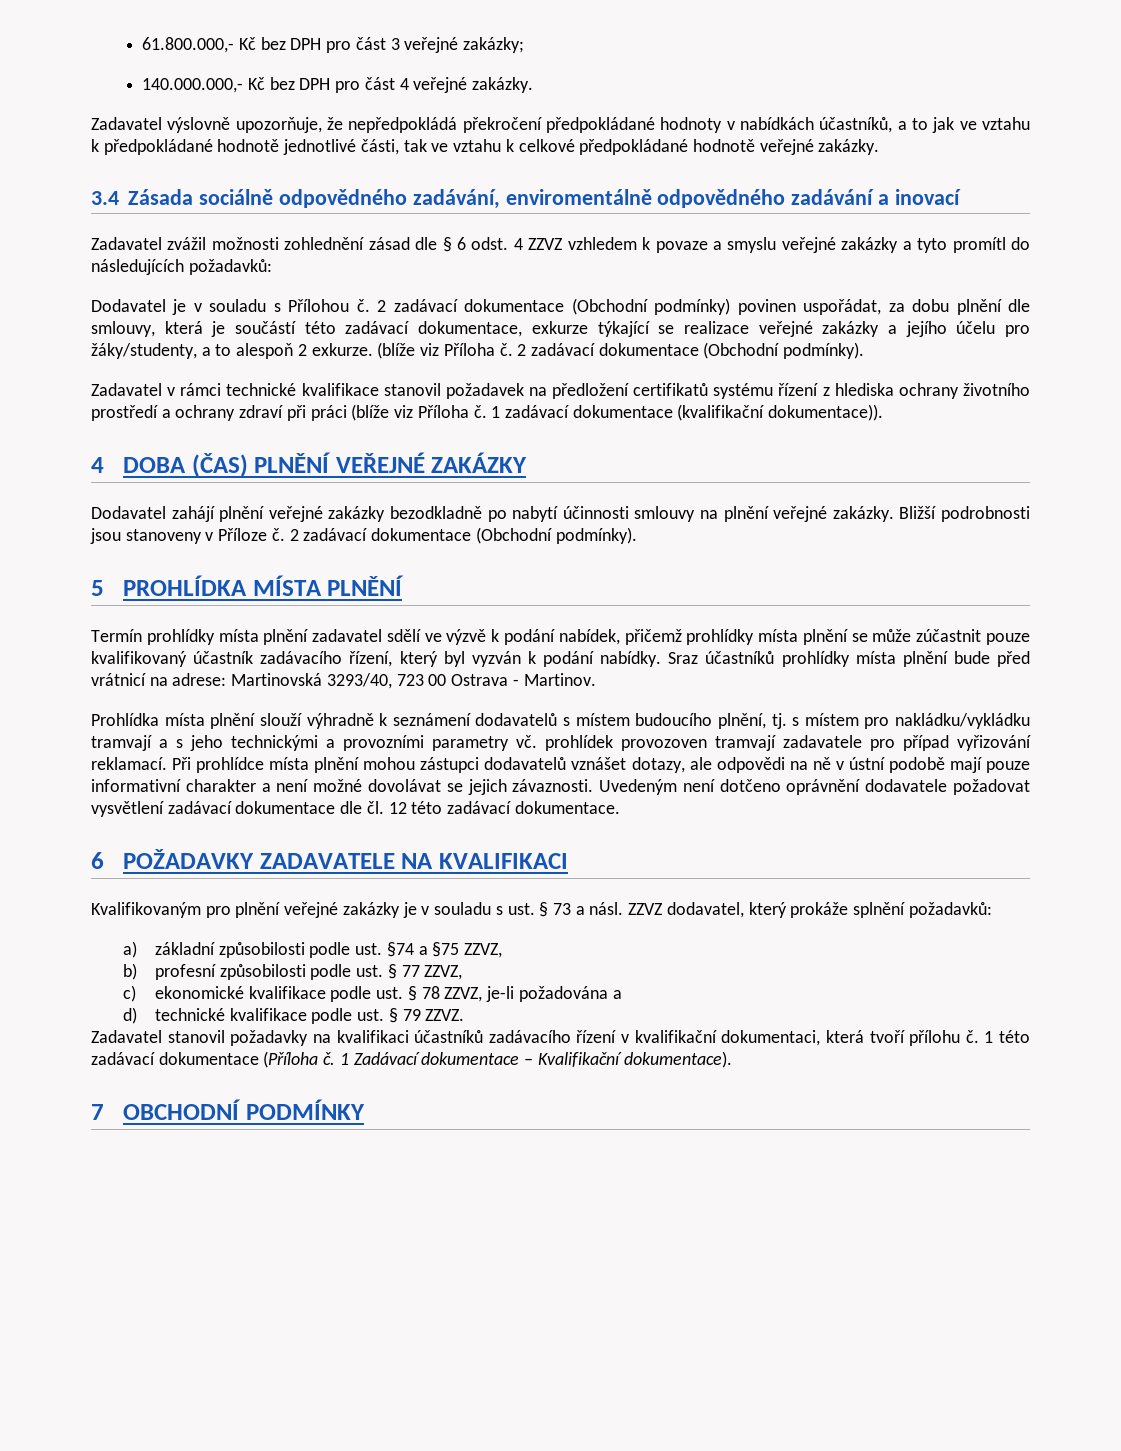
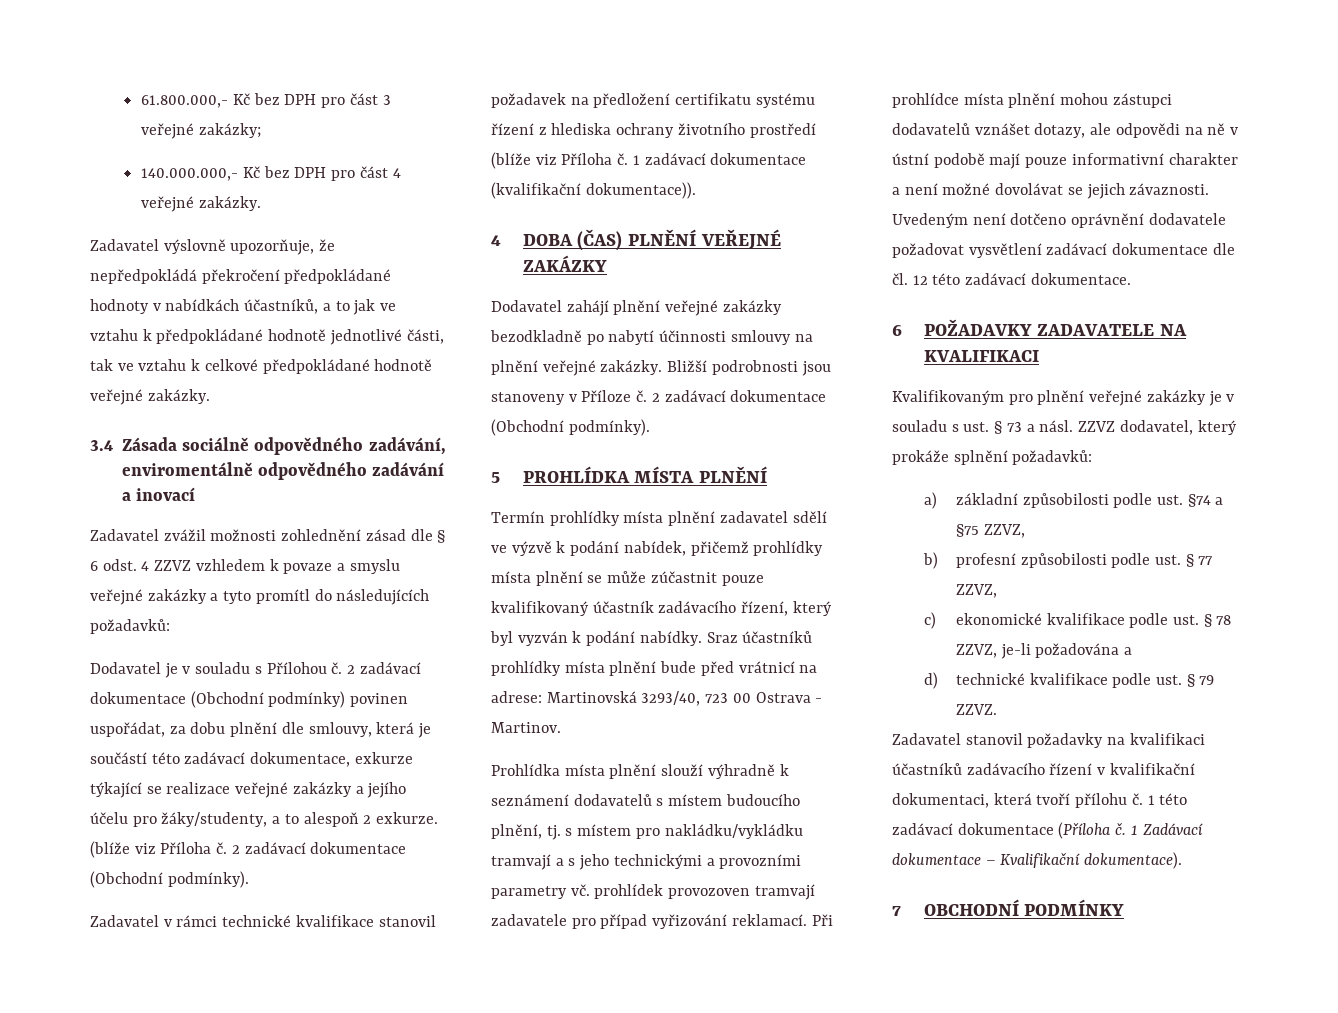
- Zadavatel v rámci technické kvalifikace stanovil požadavek na předložení certifikatů systému řízení z hlediska ochrany životního prostředí a ochrany zdraví při práci (blíže viz Příloha č.
+ Zadavatel v rámci technické kvalifikace stanovil požadavek na předložení certifikatu systému řízení z hlediska ochrany životního prostředí (blíže viz Příloha č.

